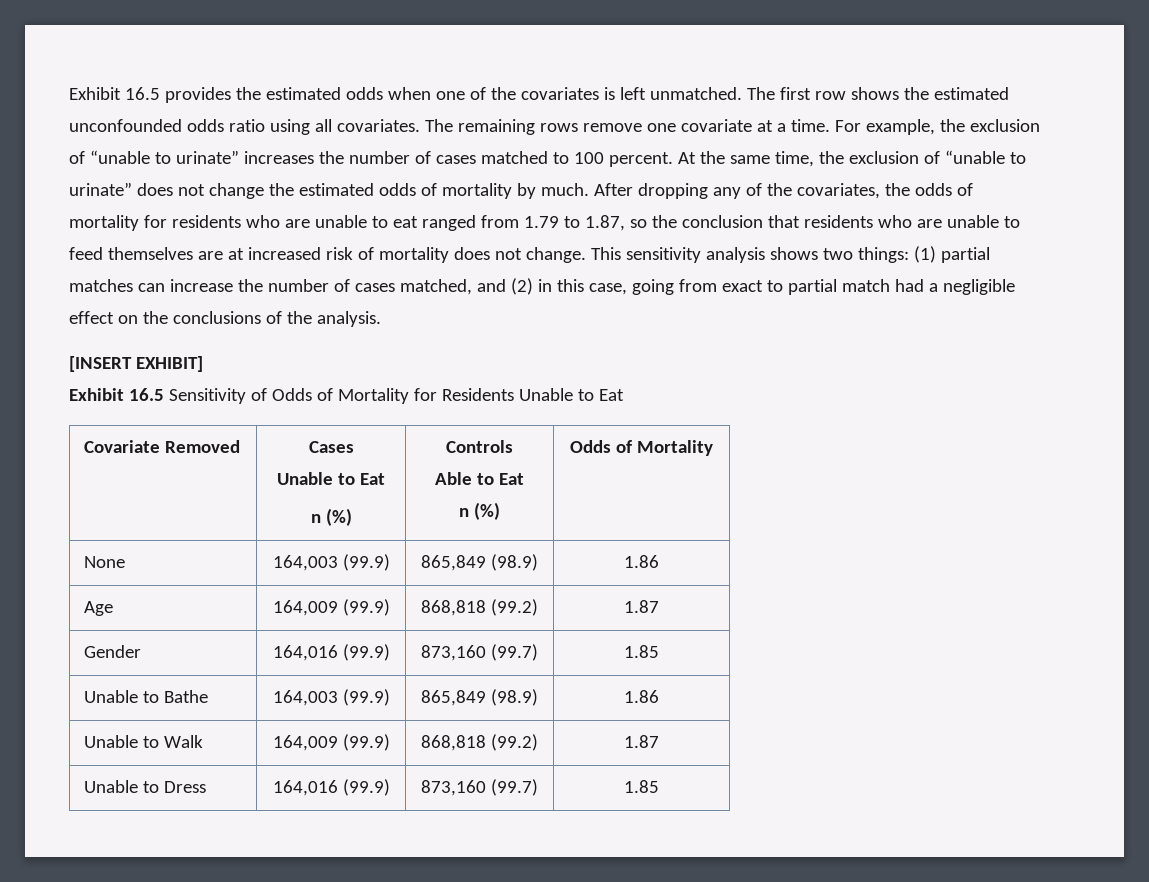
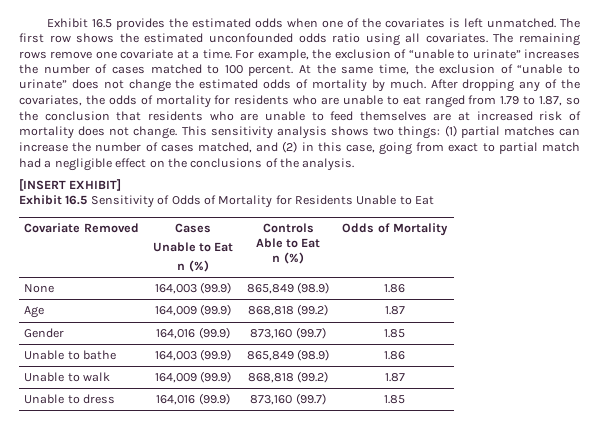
- Unable to Bathe | 164,003 (99.9) | 865,849 (98.9) | 1.86
+ Unable to bathe | 164,003 (99.9) | 865,849 (98.9) | 1.86
- Unable to Walk | 164,009 (99.9) | 868,818 (99.2) | 1.87
+ Unable to walk | 164,009 (99.9) | 868,818 (99.2) | 1.87
- Unable to Dress | 164,016 (99.9) | 873,160 (99.7) | 1.85
+ Unable to dress | 164,016 (99.9) | 873,160 (99.7) | 1.85

